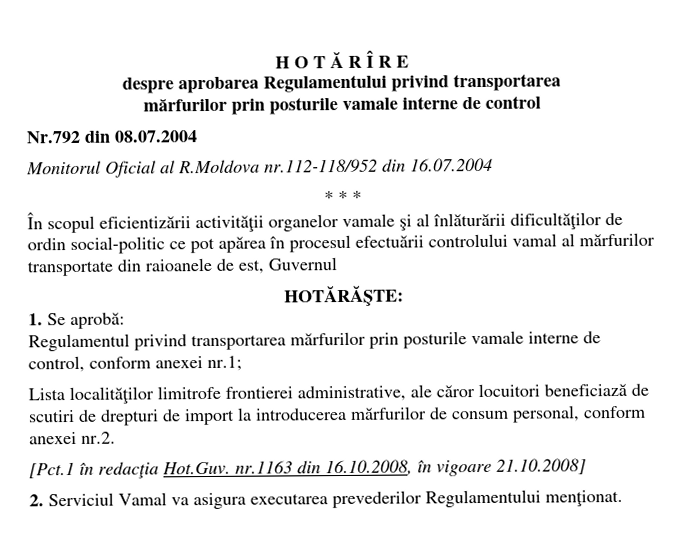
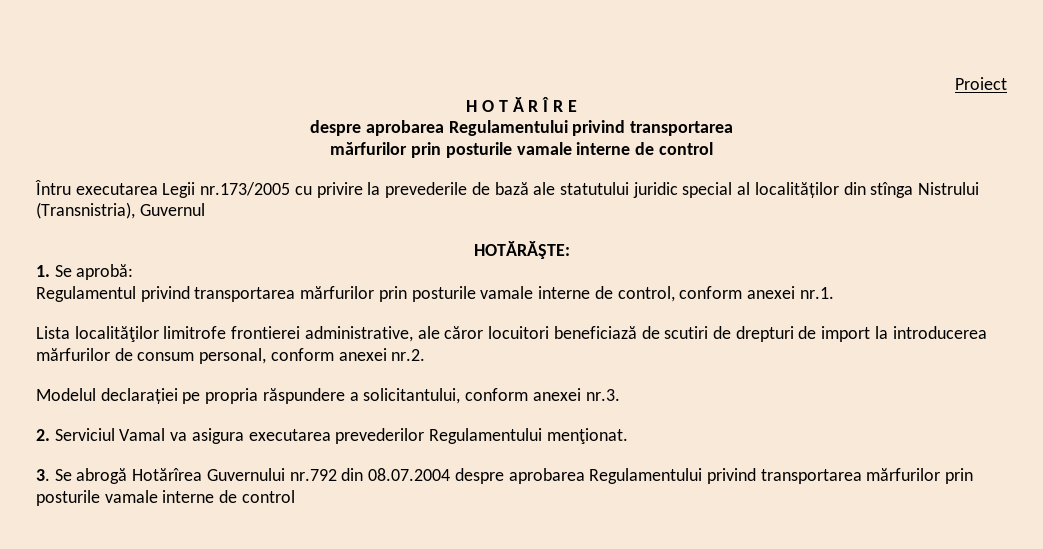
+ Proiect
- Nr.792 din 08.07.2004
- Monitorul Oficial al R.Moldova nr.112-118/952 din 16.07.2004
- * * *
- În scopul eficientizării activităţii organelor vamale şi al înlăturării dificultăţilor de ordin social-politic ce pot apărea în procesul efectuării controlului vamal al mărfurilor transportate din raioanele de est, Guvernul
+ Întru executarea Legii nr.173/2005 cu privire la prevederile de bază ale statutului juridic special al localităților din stînga Nistrului (Transnistria), Guvernul
- Regulamentul privind transportarea mărfurilor prin posturile vamale interne de control, conform anexei nr.1;
+ Regulamentul privind transportarea mărfurilor prin posturile vamale interne de control, conform anexei nr.1.
- [Pct.1 în redacţia Hot.Guv. nr.1163 din 16.10.2008, în vigoare 21.10.2008]
+ Modelul declarației pe propria răspundere a solicitantului, conform anexei nr.3.
+ 3. Se abrogă Hotărîrea Guvernului nr.792 din 08.07.2004 despre aprobarea Regulamentului privind transportarea mărfurilor prin posturile vamale interne de control

